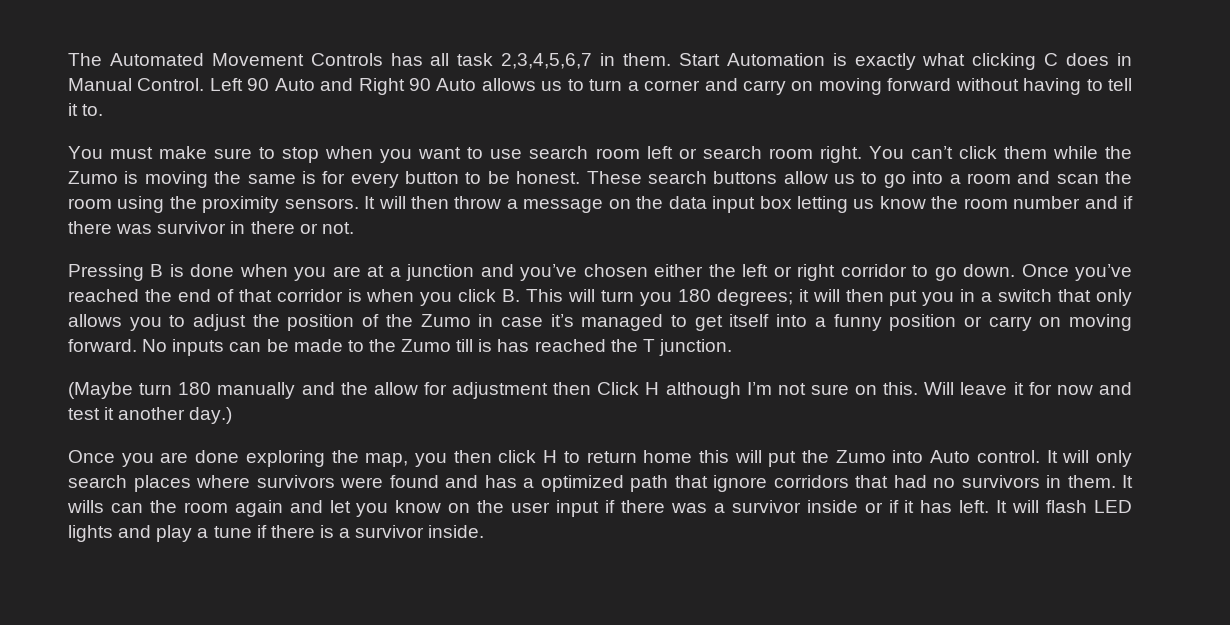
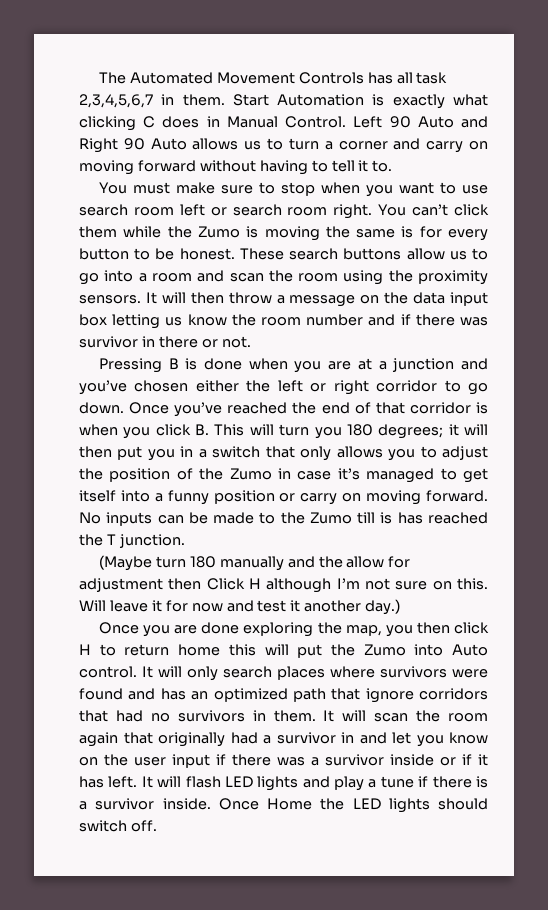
- It will only search places where survivors were found and has a optimized path that ignore corridors that had no survivors in them.
+ It will only search places where survivors were found and has an optimized path that ignore corridors that had no survivors in them.
- It wills can the room again and let you know on the user input if there was a survivor inside or if it has left.
+ It will scan the room again that originally had a survivor in and let you know on the user input if there was a survivor inside or if it has left.
+ Once Home the LED lights should switch off.

